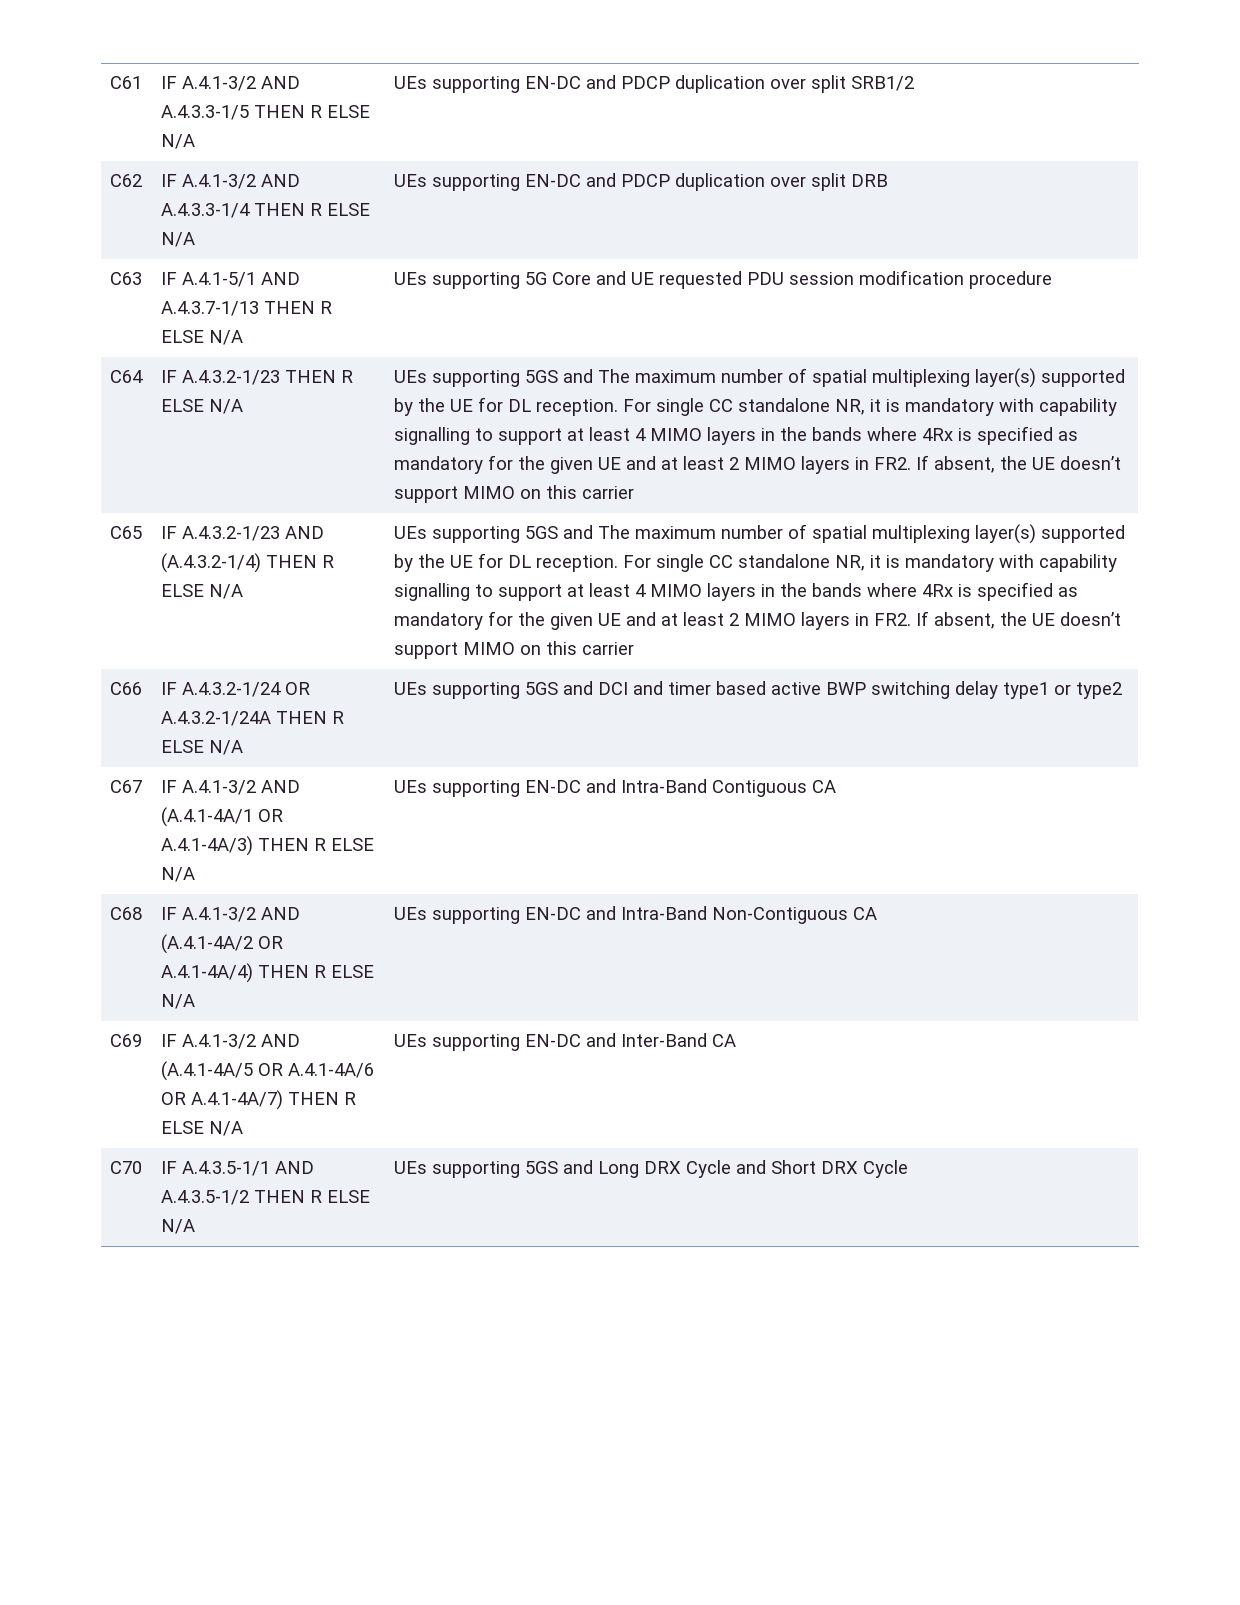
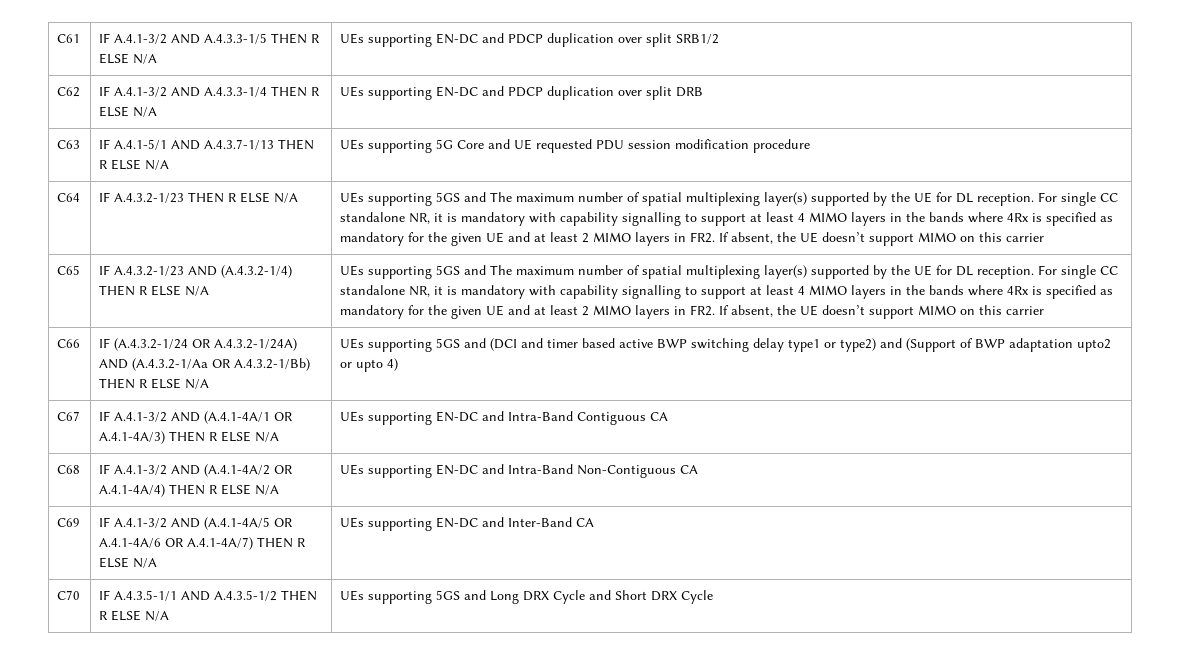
- C66 | IF A.4.3.2-1/24 OR A.4.3.2-1/24A THEN R ELSE N/A | UEs supporting 5GS and DCI and timer based active BWP switching delay type1 or type2
+ C66 | IF (A.4.3.2-1/24 OR A.4.3.2-1/24A) AND (A.4.3.2-1/Aa OR A.4.3.2-1/Bb) THEN R ELSE N/A | UEs supporting 5GS and (DCI and timer based active BWP switching delay type1 or type2) and (Support of BWP adaptation upto2 or upto 4)

